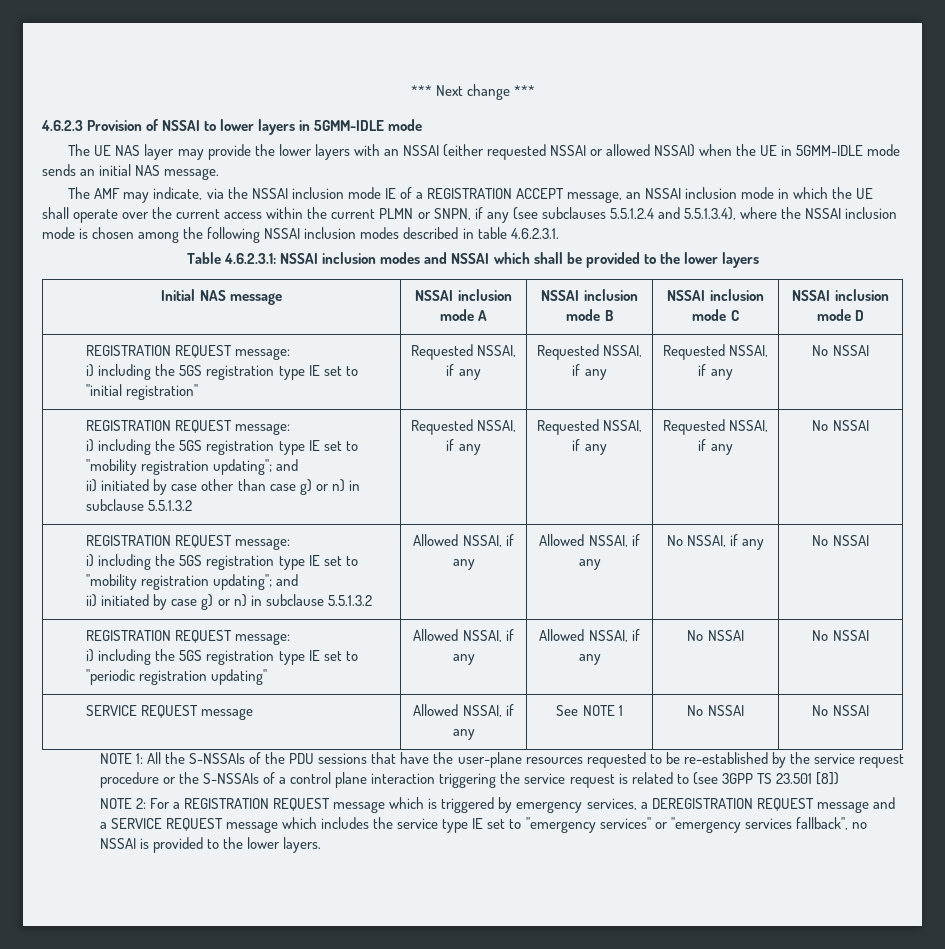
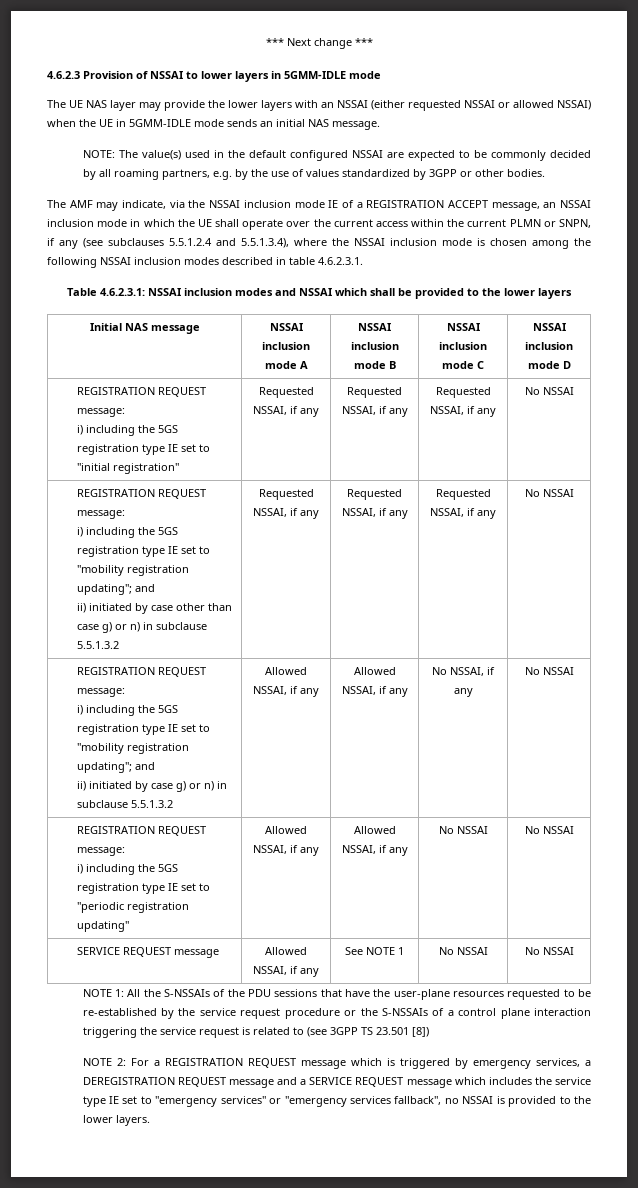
+ NOTE: The value(s) used in the default configured NSSAI are expected to be commonly decided by all roaming partners, e.g. by the use of values standardized by 3GPP or other bodies.

